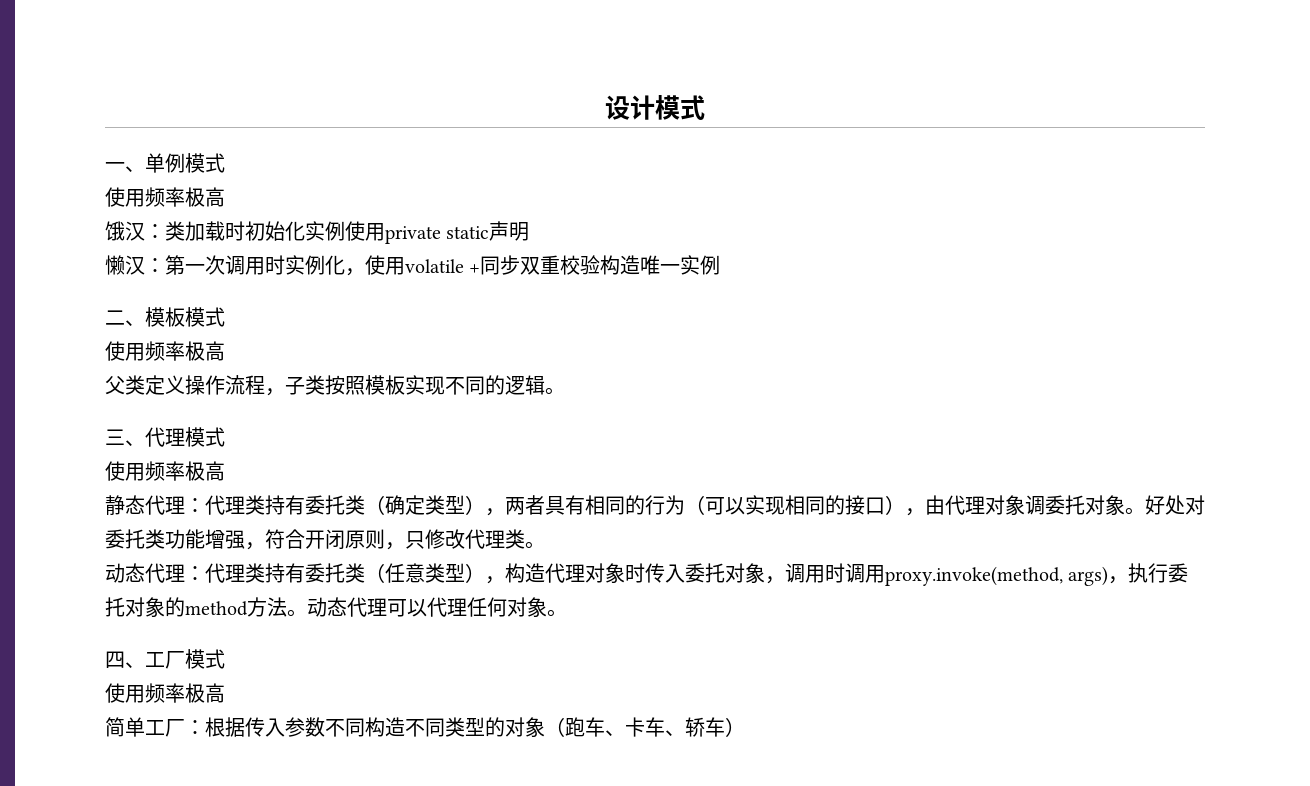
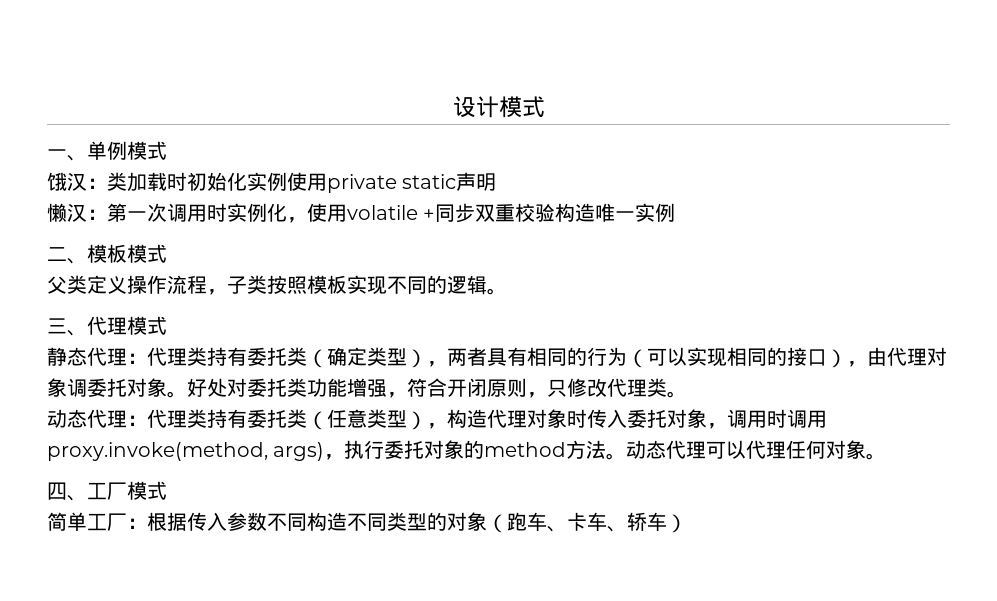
  一、单例模式
- 使用频率极高
  二、模板模式
- 使用频率极高
  三、代理模式
- 使用频率极高
  四、工厂模式
- 使用频率极高

